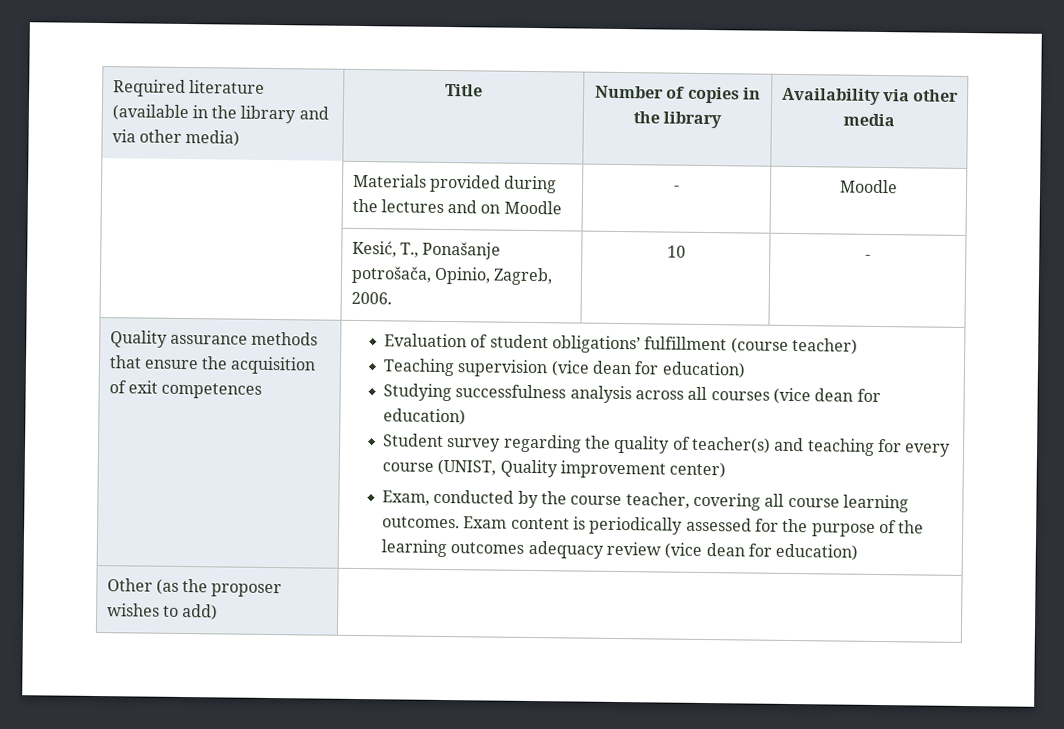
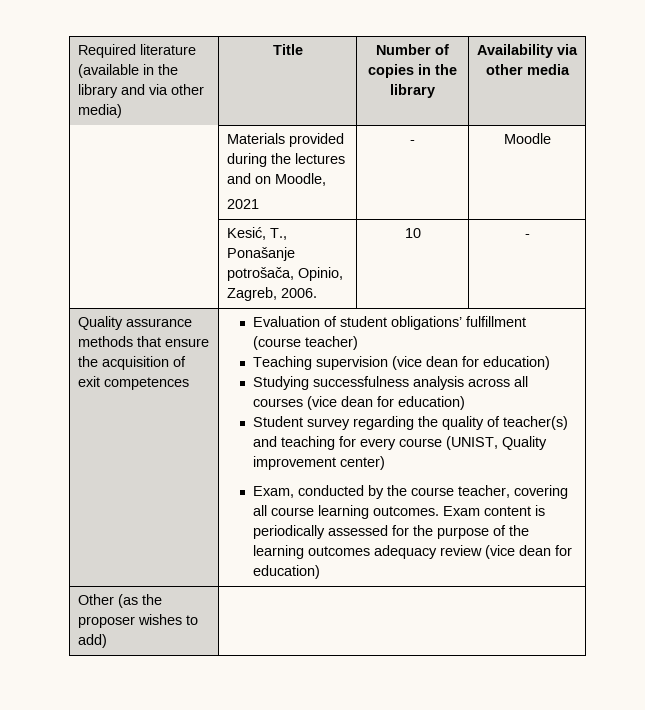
- | Materials provided during the lectures and on Moodle | - | Moodle
+ | Materials provided during the lectures and on Moodle,
+ 2021 | - | Moodle

